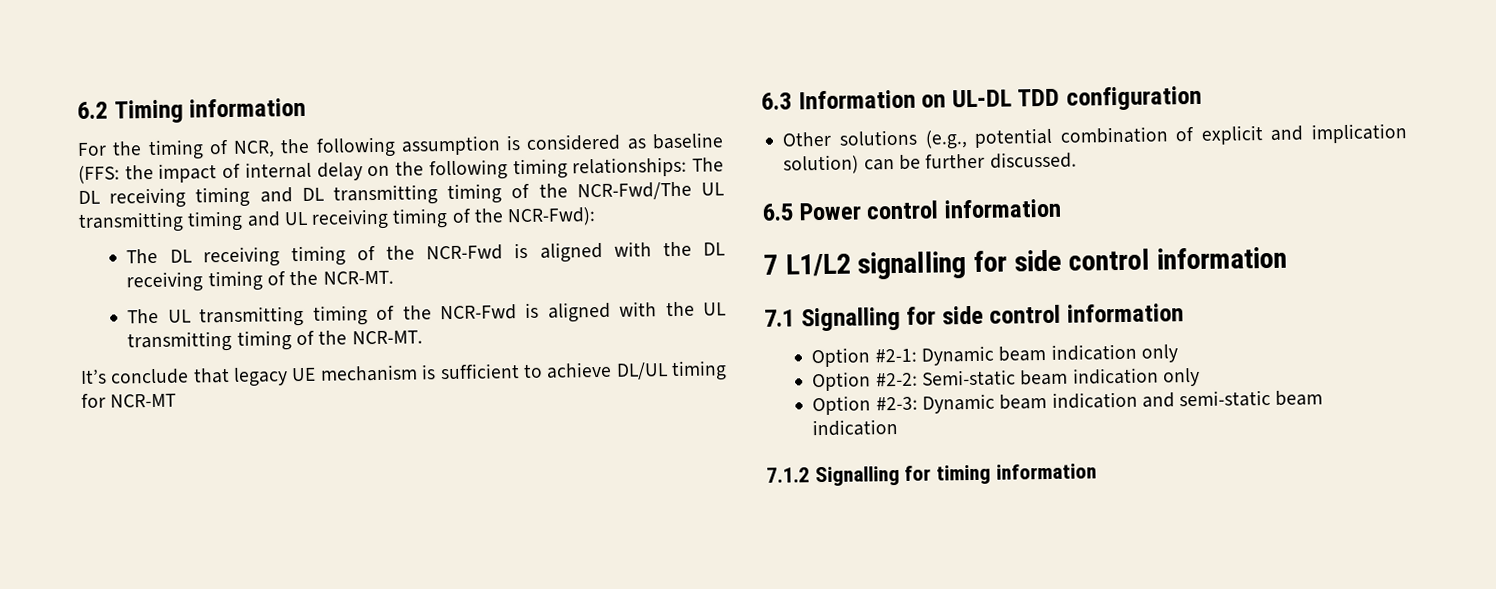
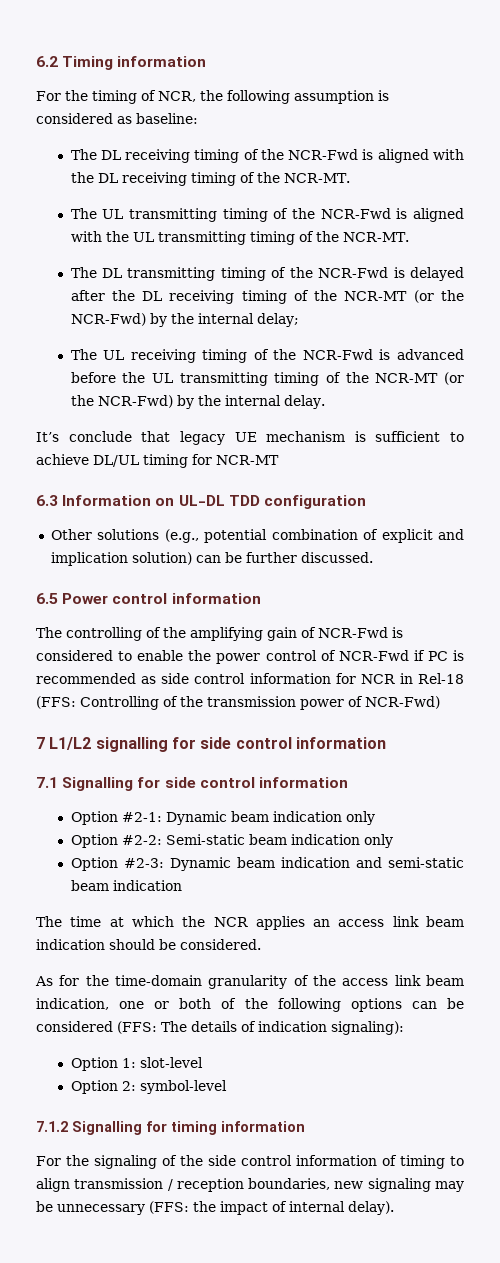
- For the timing of NCR, the following assumption is considered as baseline (FFS: the impact of internal delay on the following timing relationships: The DL receiving timing and DL transmitting timing of the NCR-Fwd/The UL transmitting timing and UL receiving timing of the NCR-Fwd):
+ For the timing of NCR, the following assumption is considered as baseline:
+ The DL transmitting timing of the NCR-Fwd is delayed after the DL receiving timing of the NCR-MT (or the NCR-Fwd) by the internal delay;
+ The UL receiving timing of the NCR-Fwd is advanced before the UL transmitting timing of the NCR-MT (or the NCR-Fwd) by the internal delay.
+ The controlling of the amplifying gain of NCR-Fwd is considered to enable the power control of NCR-Fwd if PC is recommended as side control information for NCR in Rel-18 (FFS: Controlling of the transmission power of NCR-Fwd)
+ The time at which the NCR applies an access link beam indication should be considered.
+ As for the time-domain granularity of the access link beam indication, one or both of the following options can be considered (FFS: The details of indication signaling):
+ Option 1: slot-level
+ Option 2: symbol-level
+ For the signaling of the side control information of timing to align transmission / reception boundaries, new signaling may be unnecessary (FFS: the impact of internal delay).

